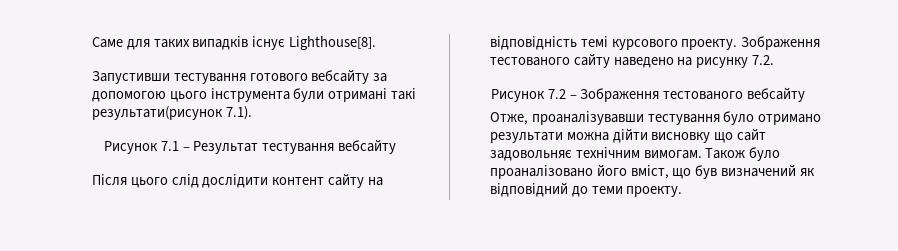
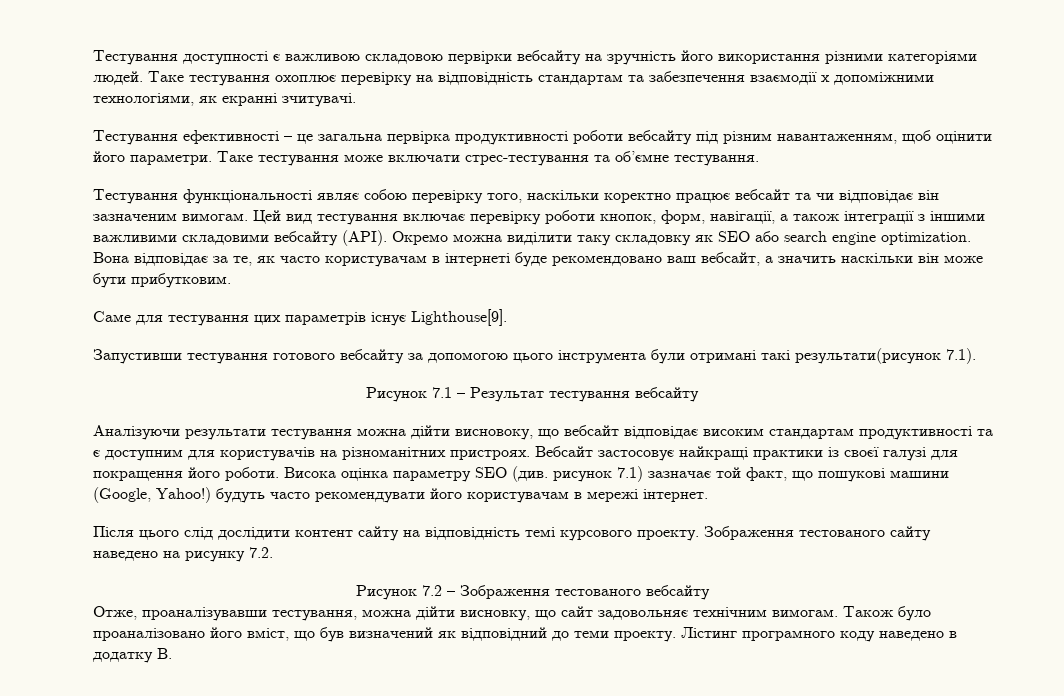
- Саме для таких випадків існує Lighthouse[8].
+ Тестування доступності є важливою складовою первірки вебсайту на зручність його використання різними категоріями людей. Таке тестування охоплює перевірку на відповідність стандартам та забезпечення взаємодії х допоміжними технологіями, як екранні зчитувачі.
+ Тестування ефективності – це загальна первірка продуктивності роботи вебсайту під різним навантаженням, щоб оцінити його параметри. Таке тестування може включати стрес-тестування та об’ємне тестування.
+ Тестування функціональності являє собою перевірку того, наскільки коректно працює вебсайт та чи відповідає він зазначеним вимогам. Цей вид тестування включає перевірку роботи кнопок, форм, навігації, а також інтеграції з іншими важливими складовими вебсайту (API). Окремо можна виділити таку складовку як SEO або search engine optimization. Вона відповідає за те, як часто користувачам в інтернеті буде рекомендовано ваш вебсайт, а значить наскільки він може бути прибутковим.
+ Саме для тестування цих параметрів існує Lighthouse[9].
+ Аналізуючи результати тестування можна дійти висновоку, що вебсайт відповідає високим стандартам продуктивності та є доступним для користувачів на різноманітних пристроях. Вебсайт застосовує найкращі практики із своєї галузі для покращення його роботи. Висока оцінка параметру SEO (див. рисунок 7.1) зазначає той факт, що пошукові машини (Google, Yahoo!) будуть часто рекомендувати його користувачам в мережі інтернет.
- Отже, проаналізувавши тестування було отримано результати можна дійти висновку що сайт задовольняє технічним вимогам.
+ Отже, проаналізувавши тестування, можна дійти висновку, що сайт задовольняє технічним вимогам.
+ Лістинг програмного коду наведено в додатку В.

